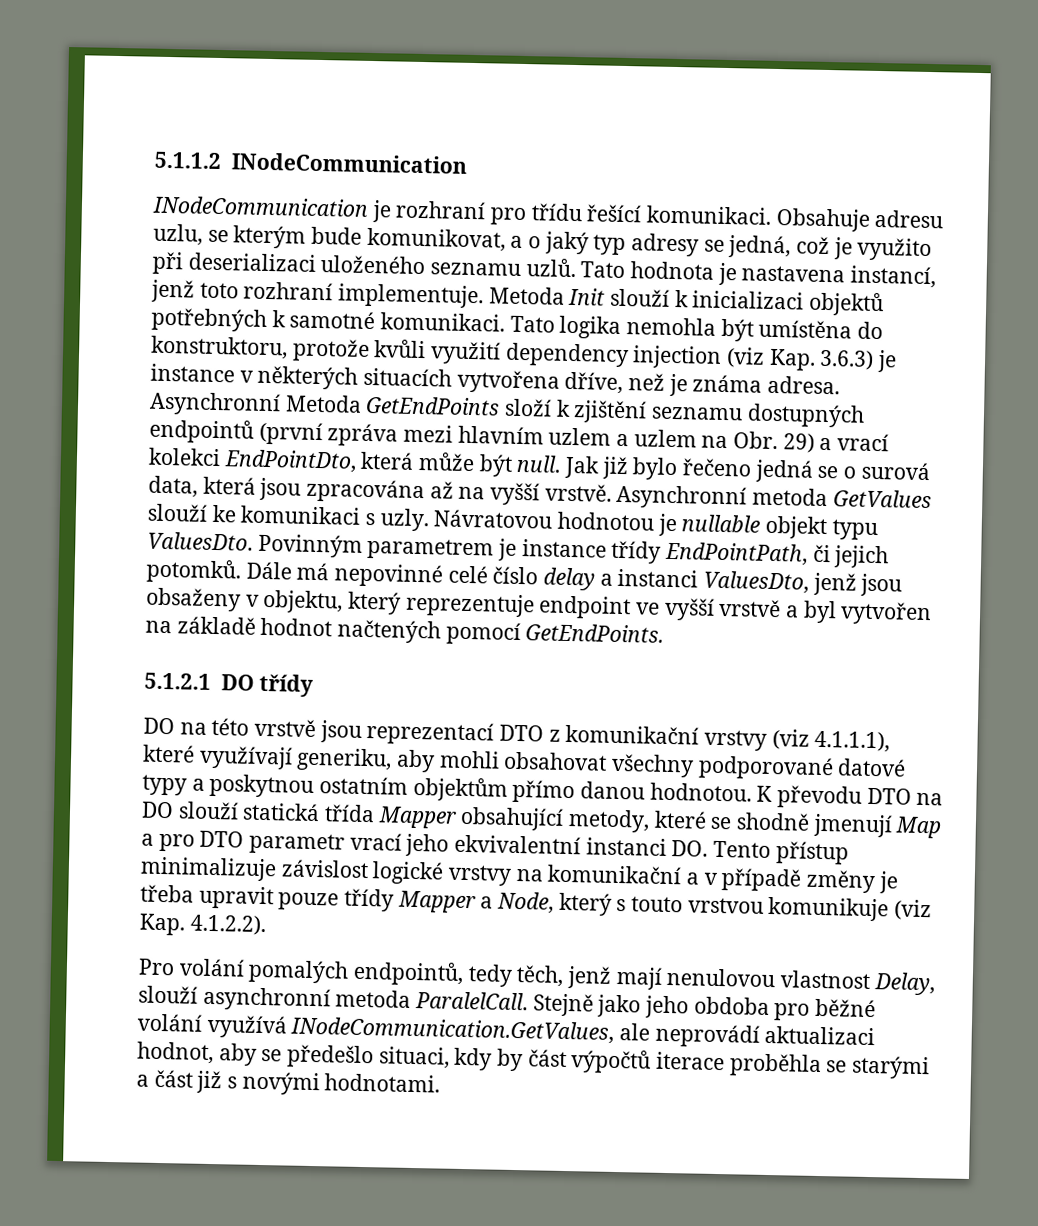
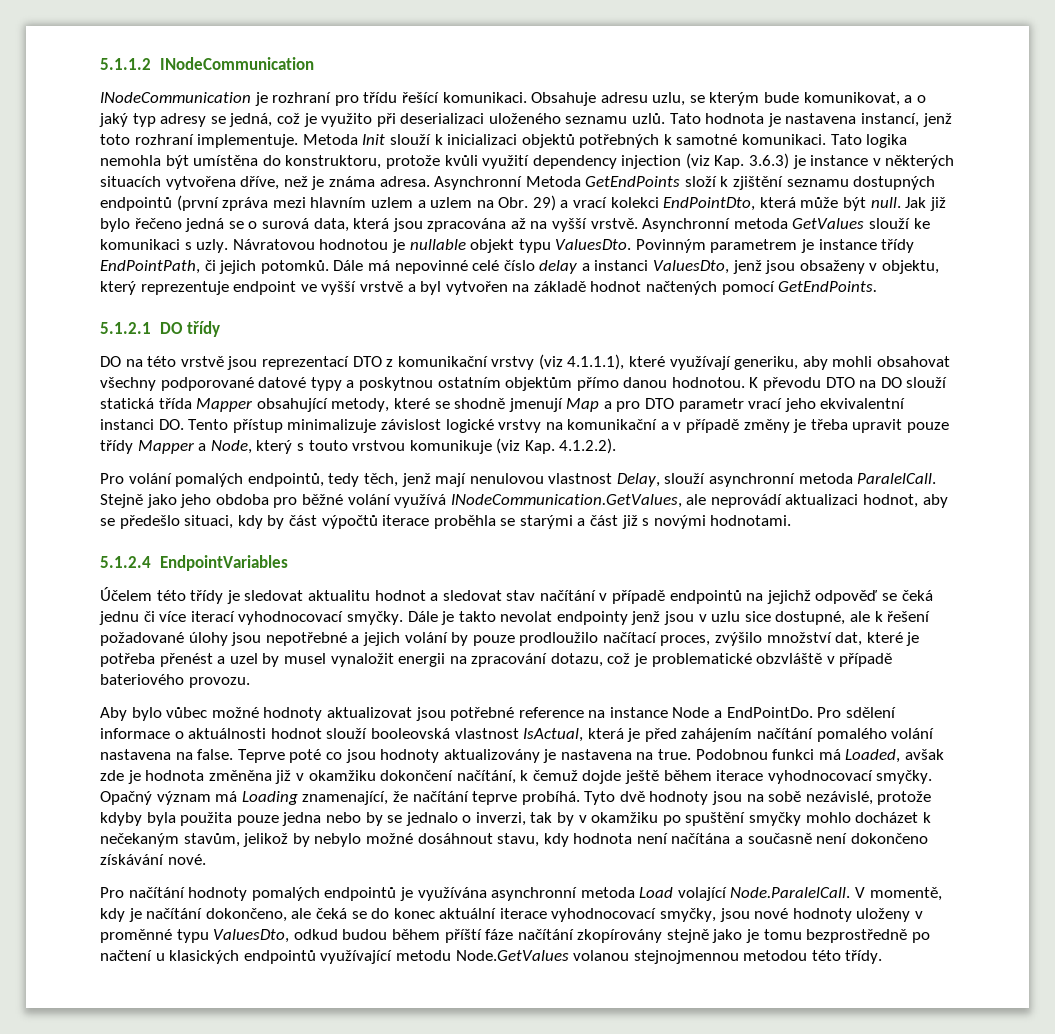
+ 5.1.2.4 EndpointVariables
+ Účelem této třídy je sledovat aktualitu hodnot a sledovat stav načítání v případě endpointů na jejichž odpověď se čeká jednu či více iterací vyhodnocovací smyčky. Dále je takto nevolat endpointy jenž jsou v uzlu sice dostupné, ale k řešení požadované úlohy jsou nepotřebné a jejich volání by pouze prodloužilo načítací proces, zvýšilo množství dat, které je potřeba přenést a uzel by musel vynaložit energii na zpracování dotazu, což je problematické obzvláště v případě bateriového provozu.
+ Aby bylo vůbec možné hodnoty aktualizovat jsou potřebné reference na instance Node a EndPointDo. Pro sdělení informace o aktuálnosti hodnot slouží booleovská vlastnost IsActual, která je před zahájením načítání pomalého volání nastavena na false. Teprve poté co jsou hodnoty aktualizovány je nastavena na true. Podobnou funkci má Loaded, avšak zde je hodnota změněna již v okamžiku dokončení načítání, k čemuž dojde ještě během iterace vyhodnocovací smyčky. Opačný význam má Loading znamenající, že načítání teprve probíhá. Tyto dvě hodnoty jsou na sobě nezávislé, protože kdyby byla použita pouze jedna nebo by se jednalo o inverzi, tak by v okamžiku po spuštění smyčky mohlo docházet k nečekaným stavům, jelikož by nebylo možné dosáhnout stavu, kdy hodnota není načítána a současně není dokončeno získávání nové.
+ Pro načítání hodnoty pomalých endpointů je využívána asynchronní metoda Load volající Node.ParalelCall. V momentě, kdy je načítání dokončeno, ale čeká se do konec aktuální iterace vyhodnocovací smyčky, jsou nové hodnoty uloženy v proměnné typu ValuesDto, odkud budou během příští fáze načítání zkopírovány stejně jako je tomu bezprostředně po načtení u klasických endpointů využívající metodu Node.GetValues volanou stejnojmennou metodou této třídy.

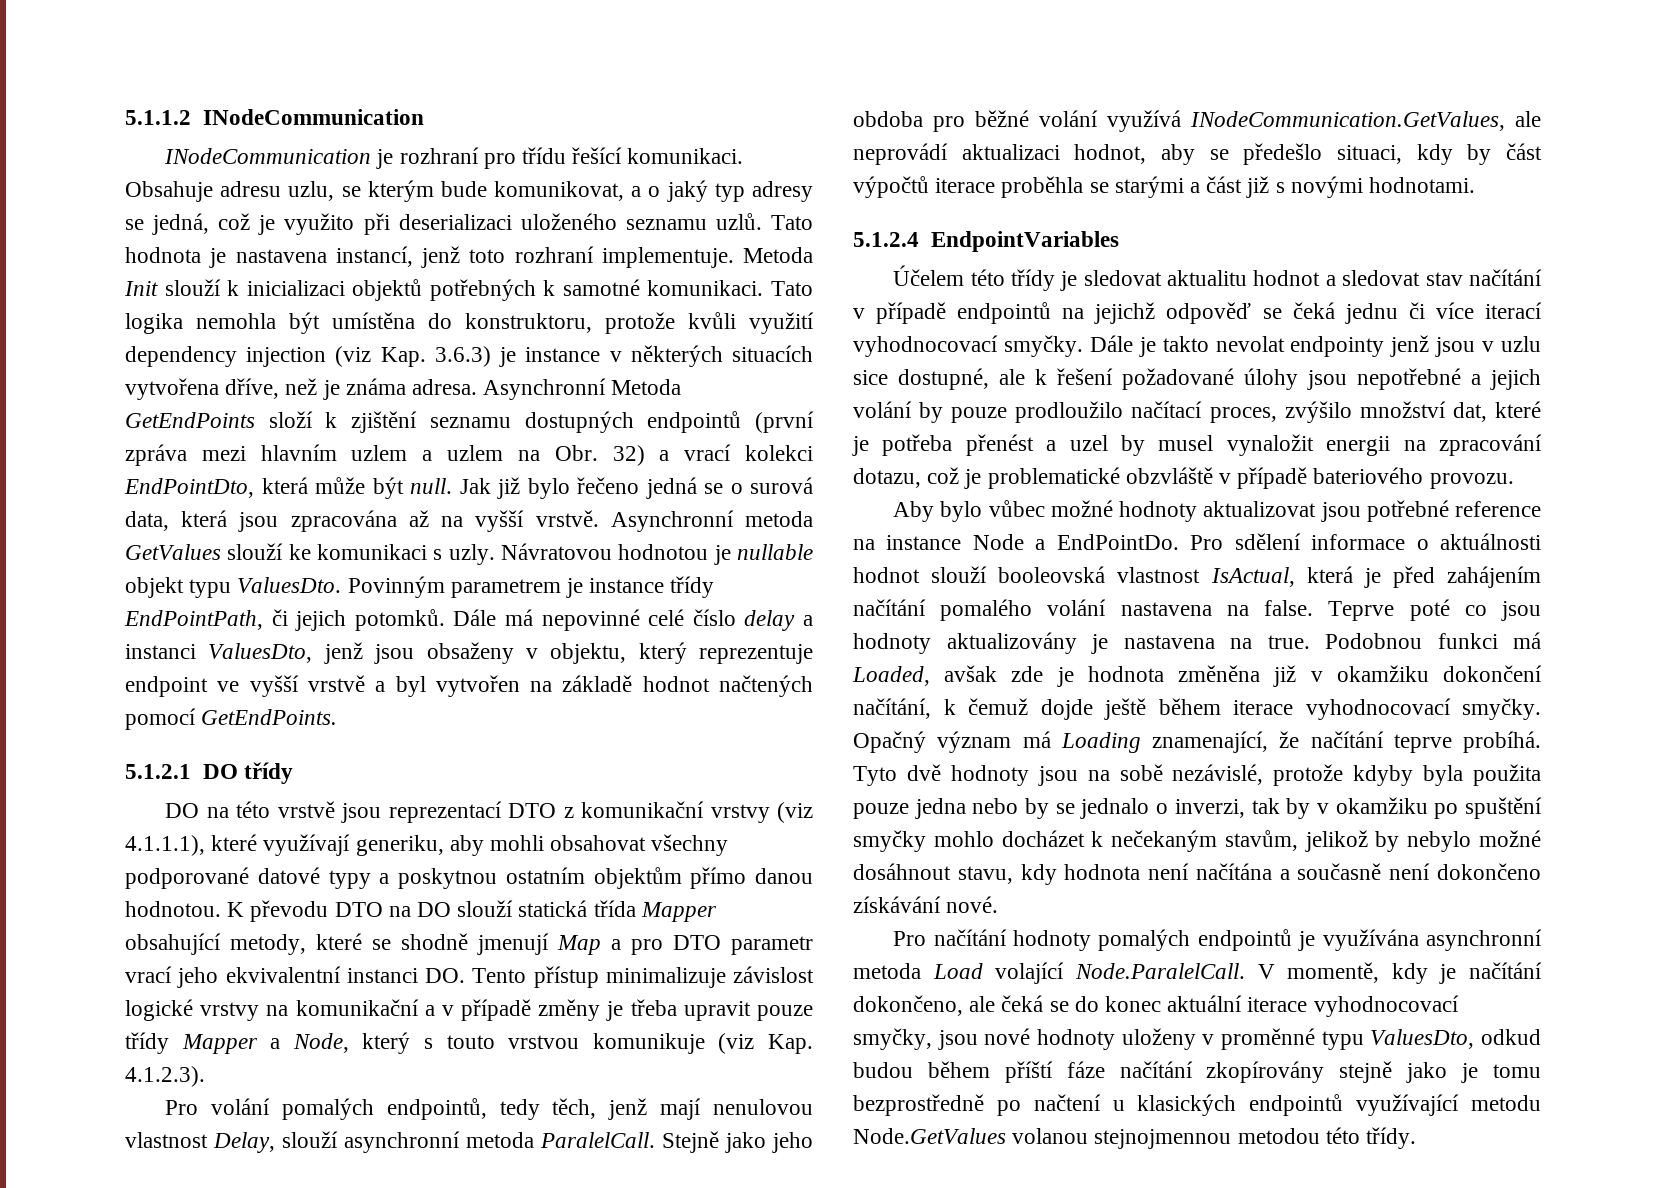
- Asynchronní Metoda GetEndPoints složí k zjištění seznamu dostupných endpointů (první zpráva mezi hlavním uzlem a uzlem na Obr. 29) a vrací kolekci EndPointDto, která může být null.
+ Asynchronní Metoda GetEndPoints složí k zjištění seznamu dostupných endpointů (první zpráva mezi hlavním uzlem a uzlem na Obr. 32) a vrací kolekci EndPointDto, která může být null.
- K převodu DTO na DO slouží statická třída Mapper obsahující metody, které se shodně jmenují Map a pro DTO parametr vrací jeho ekvivalentní instanci DO. Tento přístup minimalizuje závislost logické vrstvy na komunikační a v případě změny je třeba upravit pouze třídy Mapper a Node, který s touto vrstvou komunikuje (viz Kap. 4.1.2.2).
+ K převodu DTO na DO slouží statická třída Mapper obsahující metody, které se shodně jmenují Map a pro DTO parametr vrací jeho ekvivalentní instanci DO. Tento přístup minimalizuje závislost logické vrstvy na komunikační a v případě změny je třeba upravit pouze třídy Mapper a Node, který s touto vrstvou komunikuje (viz Kap. 4.1.2.3).

